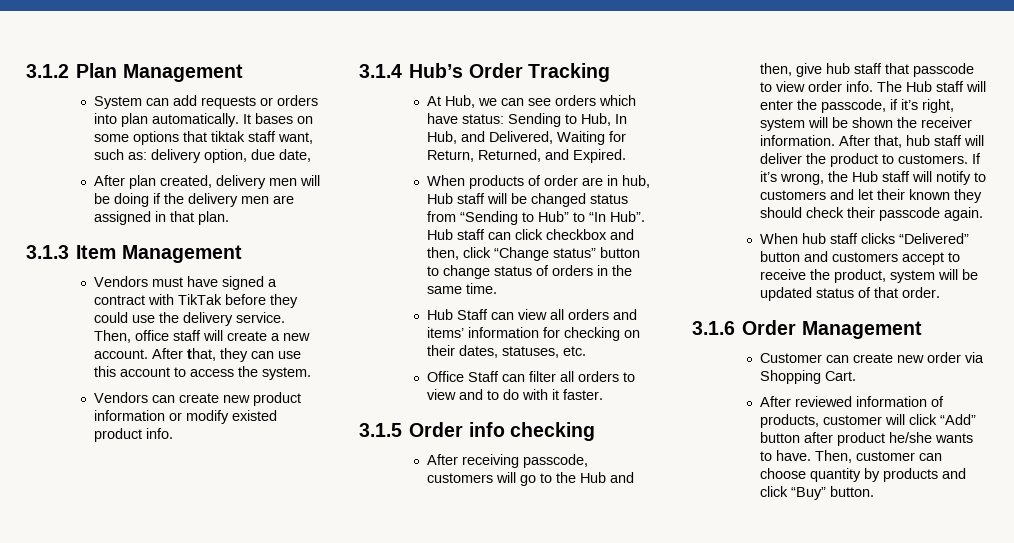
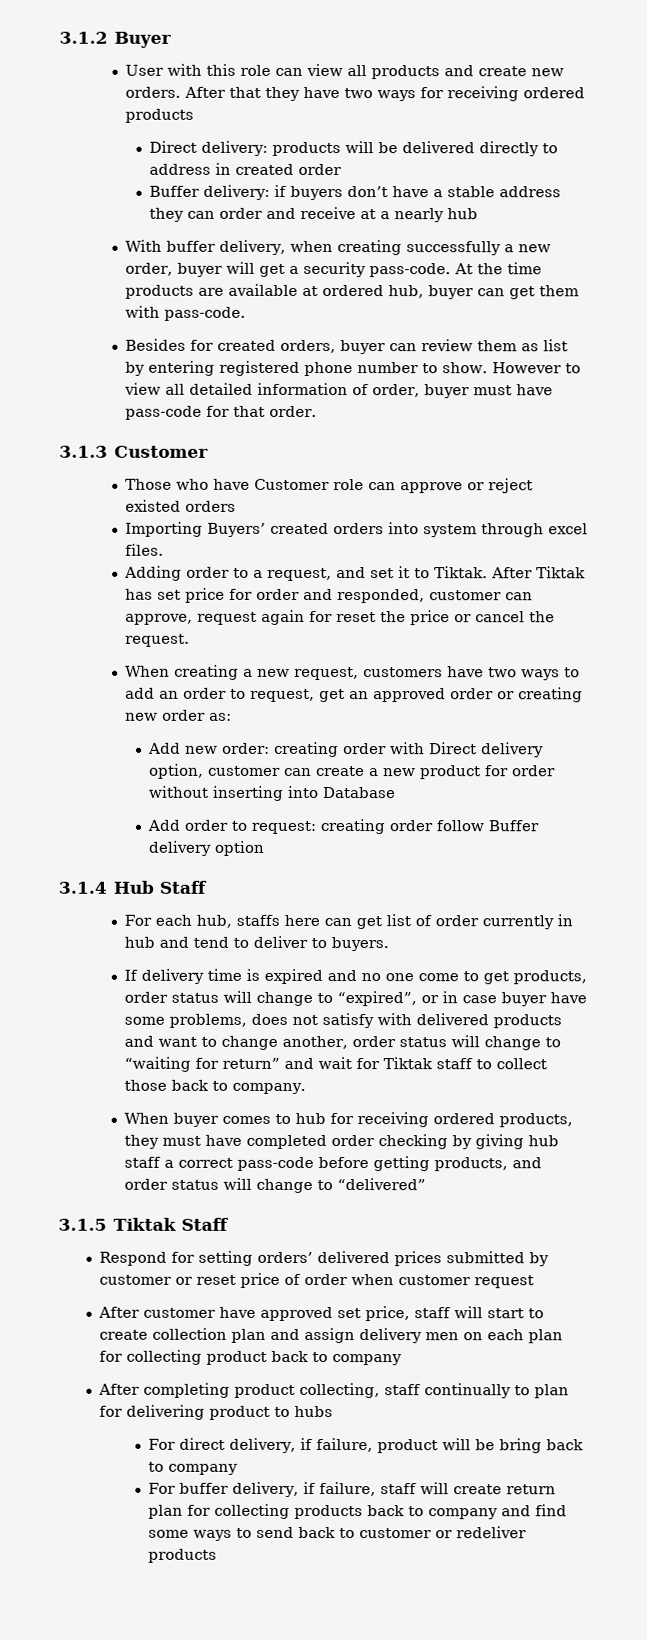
- 3.1.2 Plan Management
- System can add requests or orders into plan automatically. It bases on some options that tiktak staff want, such as: delivery option, due date,
- After plan created, delivery men will be doing if the delivery men are assigned in that plan.
- 3.1.3 Item Management
- Vendors must have signed a contract with TikTak before they could use the delivery service. Then, office staff will create a new account. After that, they can use this account to access the system.
- Vendors can create new product information or modify existed product info.
- 3.1.4 Hub’s Order Tracking
- At Hub, we can see orders which have status: Sending to Hub, In Hub, and Delivered, Waiting for Return, Returned, and Expired.
- When products of order are in hub, Hub staff will be changed status from “Sending to Hub” to “In Hub”. Hub staff can click checkbox and then, click “Change status” button to change status of orders in the same time.
- Hub Staff can view all orders and items’ information for checking on their dates, statuses, etc.
- Office Staff can filter all orders to view and to do with it faster.
- 3.1.5 Order info checking
- After receiving passcode, customers will go to the Hub and then, give hub staff that passcode to view order info. The Hub staff will enter the passcode, if it’s right, system will be shown the receiver information. After that, hub staff will deliver the product to customers. If it’s wrong, the Hub staff will notify to customers and let their known they should check their passcode again.
- When hub staff clicks “Delivered” button and customers accept to receive the product, system will be updated status of that order.
- 3.1.6 Order Management
- Customer can create new order via Shopping Cart.
- After reviewed information of products, customer will click “Add” button after product he/she wants to have. Then, customer can choose quantity by products and click “Buy” button.
+ 3.1.2 Buyer
+ User with this role can view all products and create new orders. After that they have two ways for receiving ordered products
+ Direct delivery: products will be delivered directly to address in created order
+ Buffer delivery: if buyers don’t have a stable address they can order and receive at a nearly hub
+ With buffer delivery, when creating successfully a new order, buyer will get a security pass-code. At the time products are available at ordered hub, buyer can get them with pass-code.
+ Besides for created orders, buyer can review them as list by entering registered phone number to show. However to view all detailed information of order, buyer must have pass-code for that order.
+ 3.1.3 Customer
+ Those who have Customer role can approve or reject existed orders
+ Importing Buyers’ created orders into system through excel files.
+ Adding order to a request, and set it to Tiktak. After Tiktak has set price for order and responded, customer can approve, request again for reset the price or cancel the request.
+ When creating a new request, customers have two ways to add an order to request, get an approved order or creating new order as:
+ Add new order: creating order with Direct delivery option, customer can create a new product for order without inserting into Database
+ Add order to request: creating order follow Buffer delivery option
+ 3.1.4 Hub Staff
+ For each hub, staffs here can get list of order currently in hub and tend to deliver to buyers.
+ If delivery time is expired and no one come to get products, order status will change to “expired”, or in case buyer have some problems, does not satisfy with delivered products and want to change another, order status will change to “waiting for return” and wait for Tiktak staff to collect those back to company.
+ When buyer comes to hub for receiving ordered products, they must have completed order checking by giving hub staff a correct pass-code before getting products, and order status will change to “delivered”
+ 3.1.5 Tiktak Staff
+ Respond for setting orders’ delivered prices submitted by customer or reset price of order when customer request
+ After customer have approved set price, staff will start to create collection plan and assign delivery men on each plan for collecting product back to company
+ After completing product collecting, staff continually to plan for delivering product to hubs
+ For direct delivery, if failure, product will be bring back to company
+ For buffer delivery, if failure, staff will create return plan for collecting products back to company and find some ways to send back to customer or redeliver products

